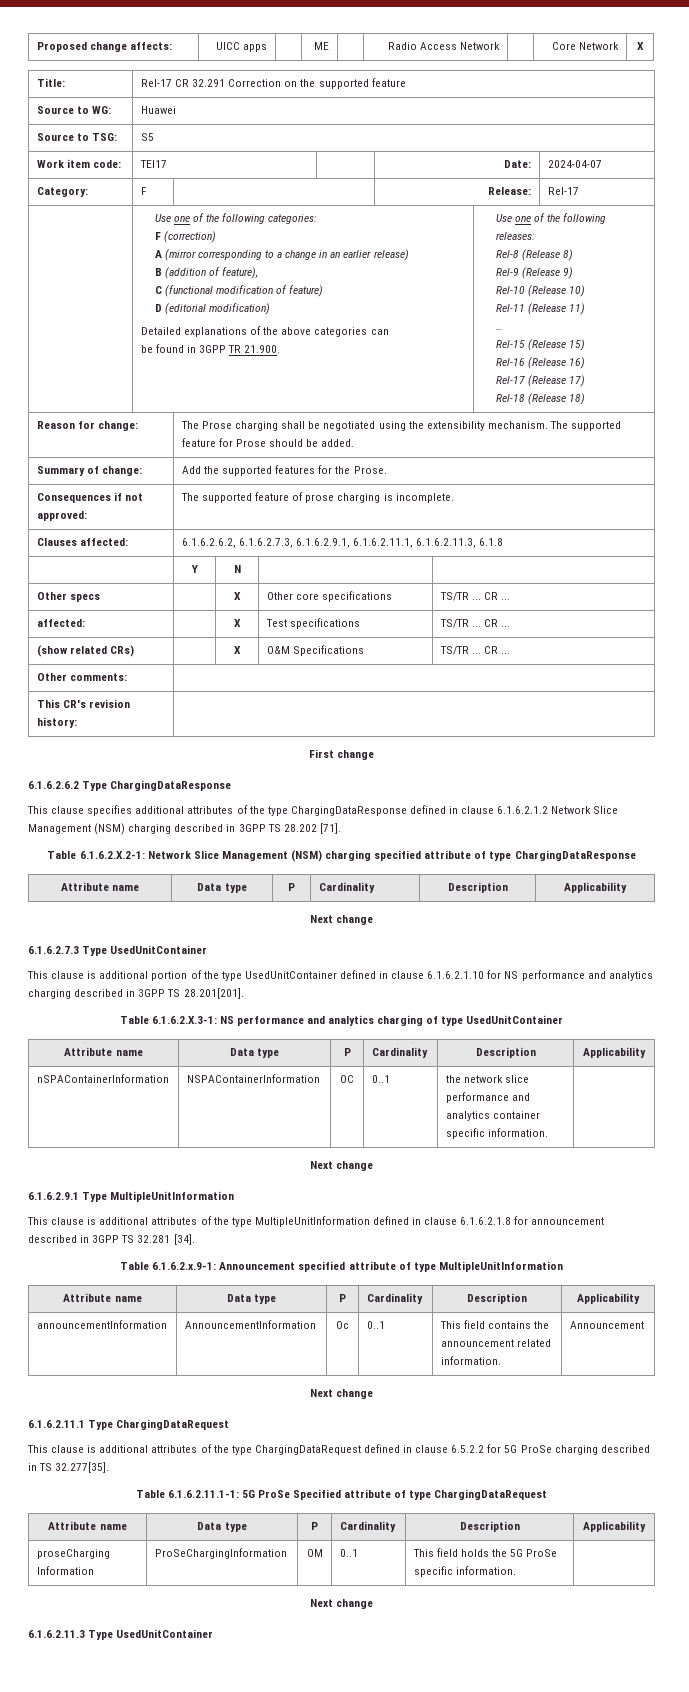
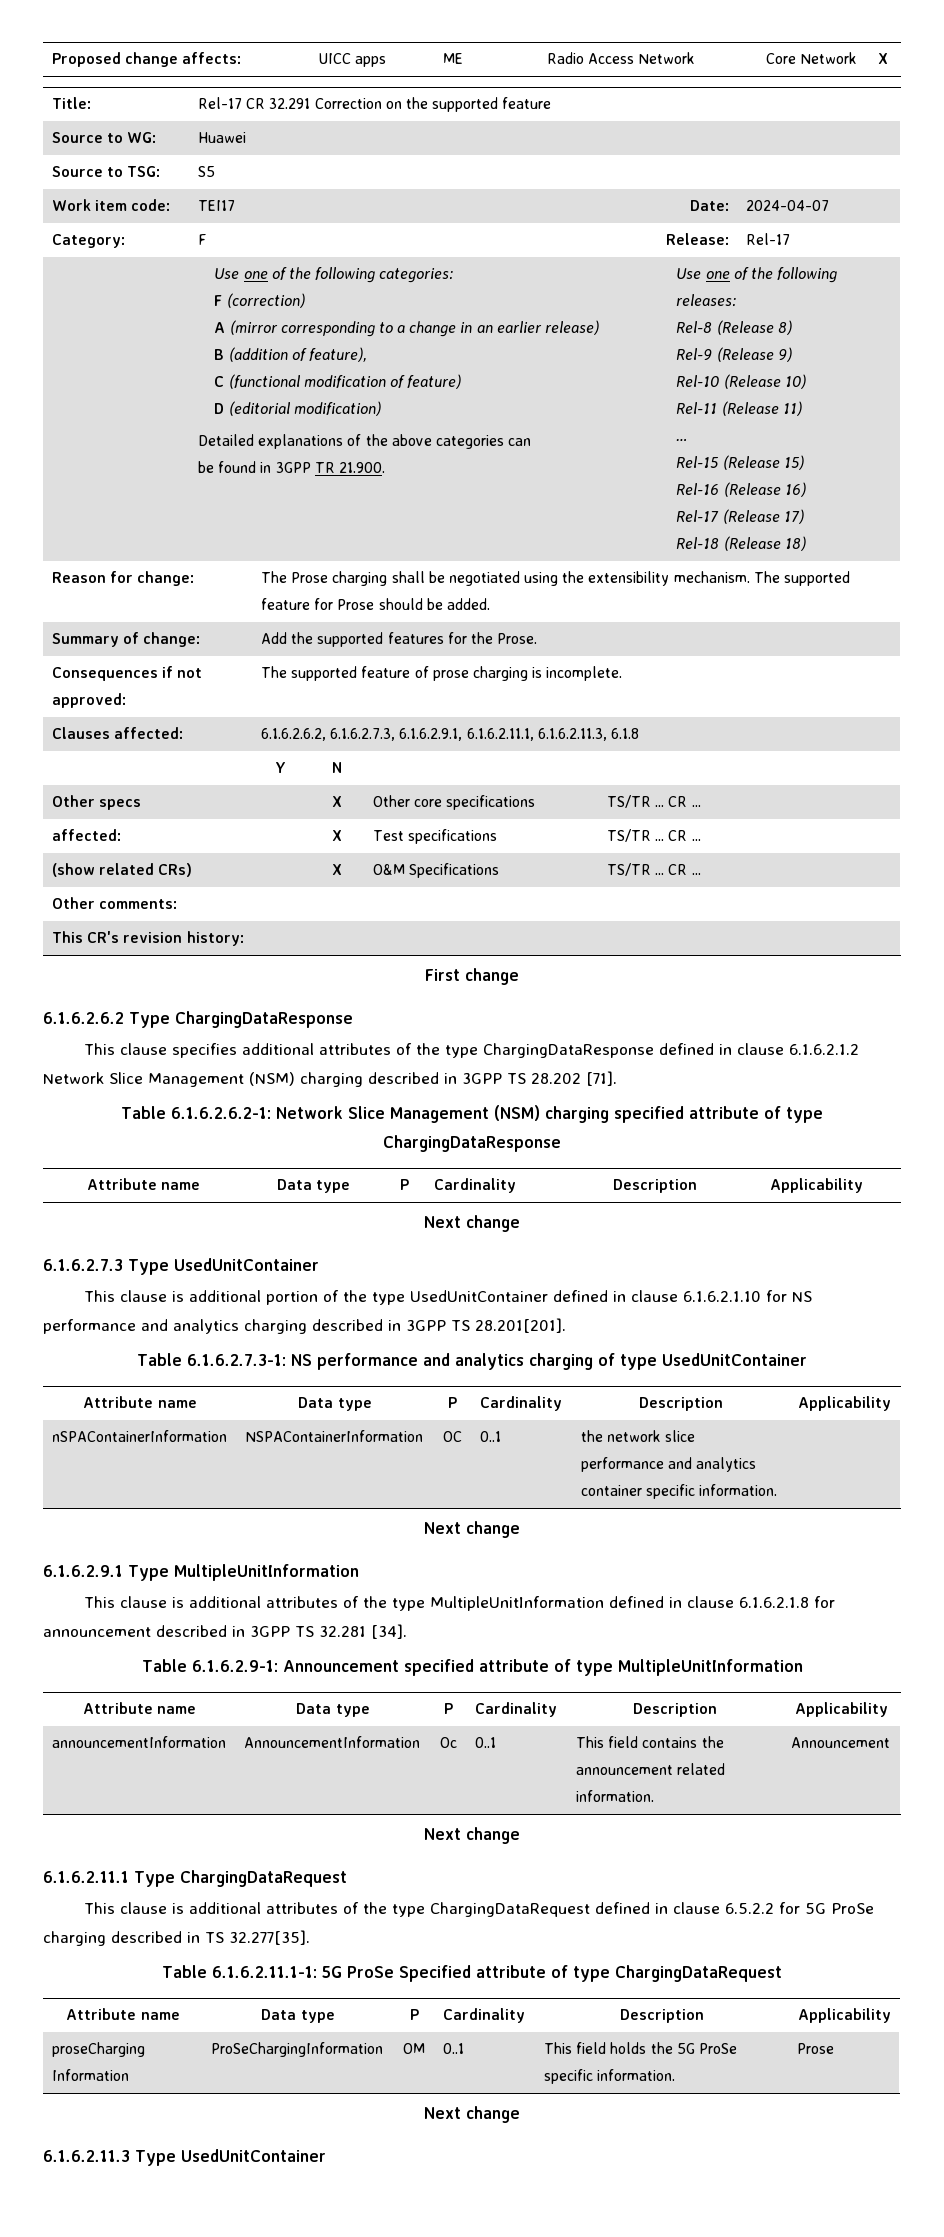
- Table 6.1.6.2.X.2-1: Network Slice Management (NSM) charging specified attribute of type ChargingDataResponse
+ Table 6.1.6.2.6.2-1: Network Slice Management (NSM) charging specified attribute of type ChargingDataResponse
- Table 6.1.6.2.X.3-1: NS performance and analytics charging of type UsedUnitContainer
+ Table 6.1.6.2.7.3-1: NS performance and analytics charging of type UsedUnitContainer
- Table 6.1.6.2.x.9-1: Announcement specified attribute of type MultipleUnitInformation
+ Table 6.1.6.2.9-1: Announcement specified attribute of type MultipleUnitInformation
- proseCharging Information | ProSeChargingInformation | OM | 0..1 | This field holds the 5G ProSe specific information. |
+ proseCharging Information | ProSeChargingInformation | OM | 0..1 | This field holds the 5G ProSe specific information. | Prose

